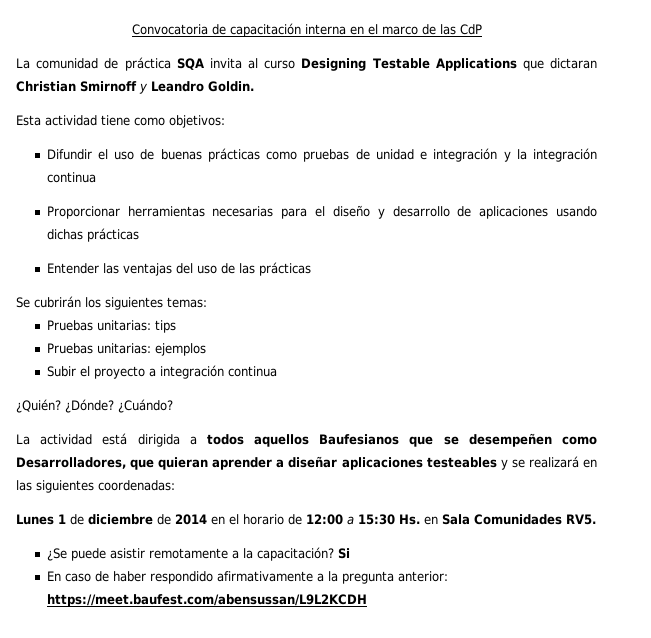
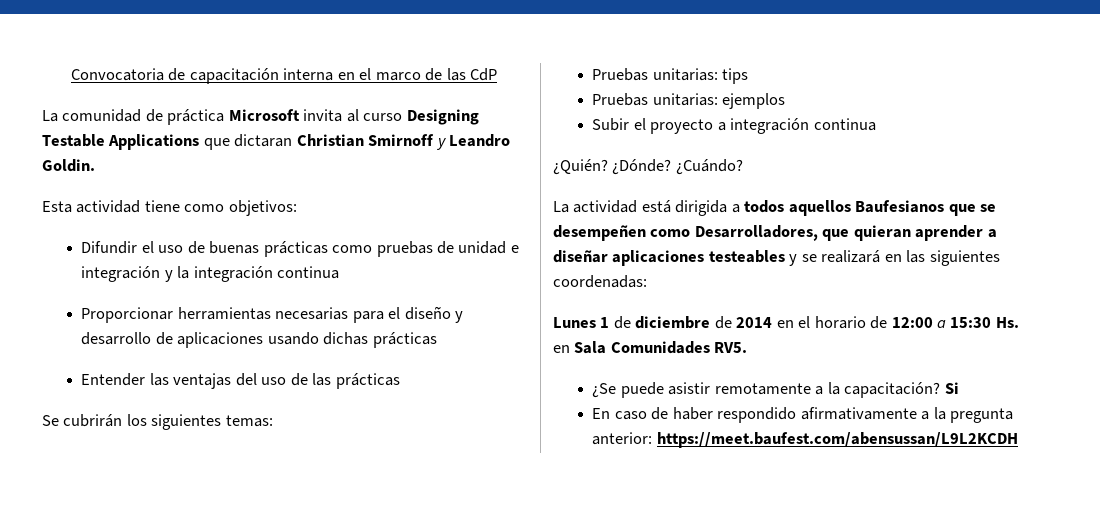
- La comunidad de práctica SQA invita al curso Designing Testable Applications que dictaran Christian Smirnoff y Leandro Goldin.
+ La comunidad de práctica Microsoft invita al curso Designing Testable Applications que dictaran Christian Smirnoff y Leandro Goldin.

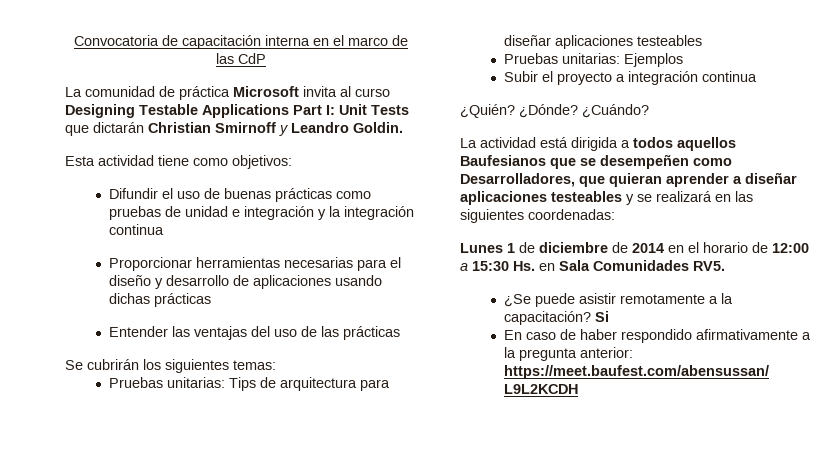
- La comunidad de práctica Microsoft invita al curso Designing Testable Applications que dictaran Christian Smirnoff y Leandro Goldin.
+ La comunidad de práctica Microsoft invita al curso Designing Testable Applications Part I: Unit Tests que dictarán Christian Smirnoff y Leandro Goldin.
- Pruebas unitarias: tips
- Pruebas unitarias: ejemplos
+ Pruebas unitarias: Tips de arquitectura para diseñar aplicaciones testeables
+ Pruebas unitarias: Ejemplos

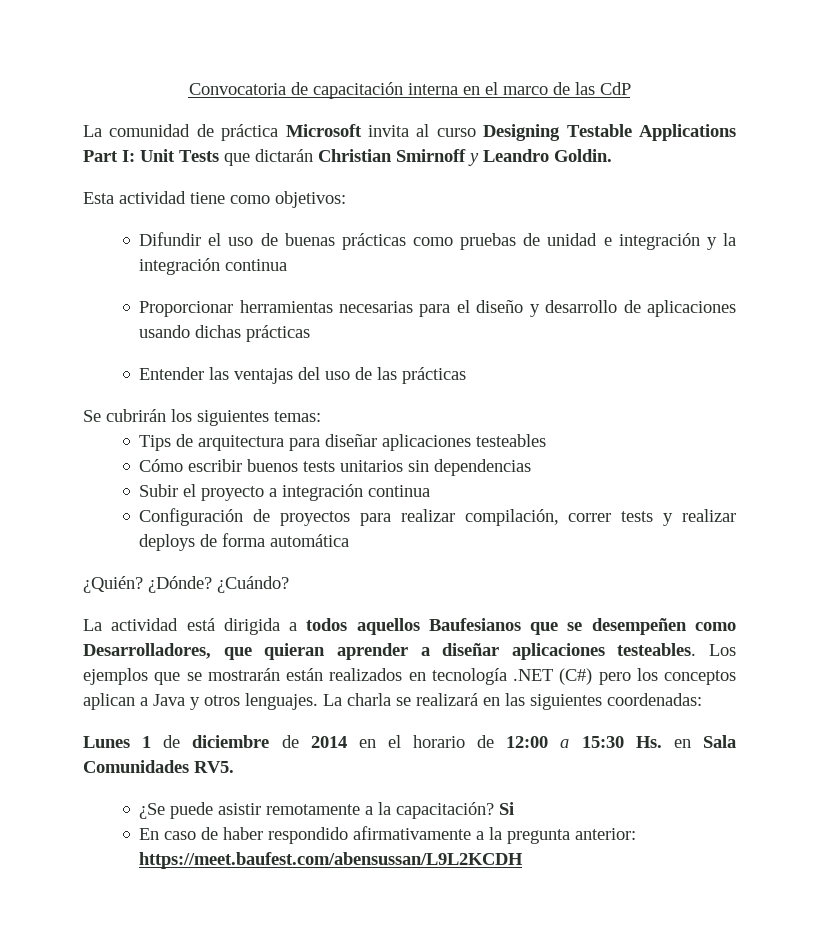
- Pruebas unitarias: Tips de arquitectura para diseñar aplicaciones testeables
+ Tips de arquitectura para diseñar aplicaciones testeables
- Pruebas unitarias: Ejemplos
+ Cómo escribir buenos tests unitarios sin dependencias
+ Configuración de proyectos para realizar compilación, correr tests y realizar deploys de forma automática
- La actividad está dirigida a todos aquellos Baufesianos que se desempeñen como Desarrolladores, que quieran aprender a diseñar aplicaciones testeables y se realizará en las siguientes coordenadas:
+ La actividad está dirigida a todos aquellos Baufesianos que se desempeñen como Desarrolladores, que quieran aprender a diseñar aplicaciones testeables. Los ejemplos que se mostrarán están realizados en tecnología .NET (C#) pero los conceptos aplican a Java y otros lenguajes. La charla se realizará en las siguientes coordenadas:

